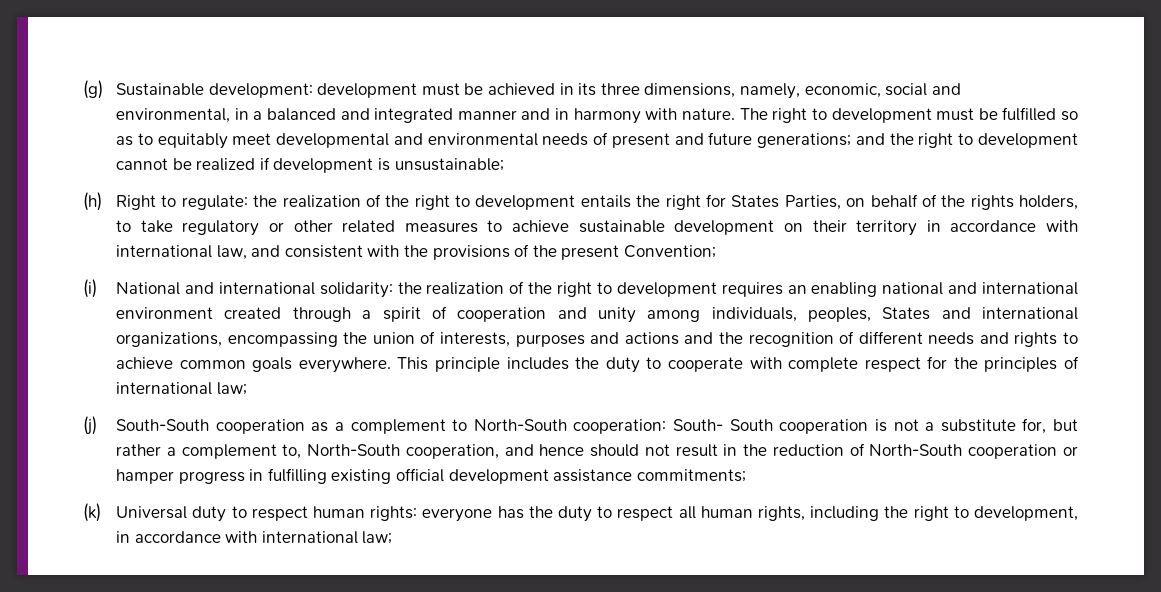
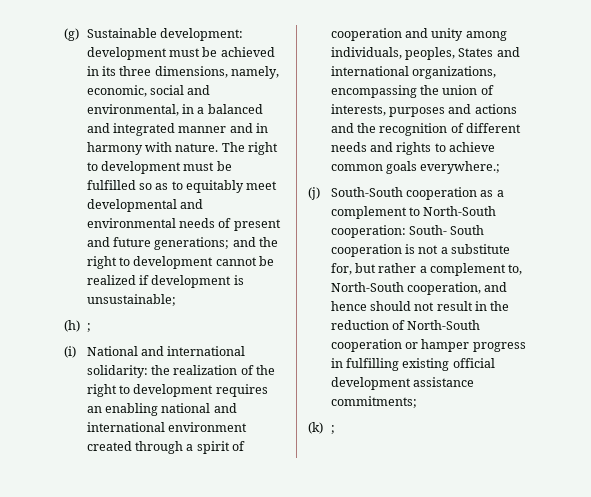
- (h) Right to regulate: the realization of the right to development entails the right for States Parties, on behalf of the rights holders, to take regulatory or other related measures to achieve sustainable development on their territory in accordance with international law, and consistent with the provisions of the present Convention;
+ (h) ;
- (i) National and international solidarity: the realization of the right to development requires an enabling national and international environment created through a spirit of cooperation and unity among individuals, peoples, States and international organizations, encompassing the union of interests, purposes and actions and the recognition of different needs and rights to achieve common goals everywhere. This principle includes the duty to cooperate with complete respect for the principles of international law;
+ (i) National and international solidarity: the realization of the right to development requires an enabling national and international environment created through a spirit of cooperation and unity among individuals, peoples, States and international organizations, encompassing the union of interests, purposes and actions and the recognition of different needs and rights to achieve common goals everywhere.;
- (k) Universal duty to respect human rights: everyone has the duty to respect all human rights, including the right to development, in accordance with international law;
+ (k) ;

